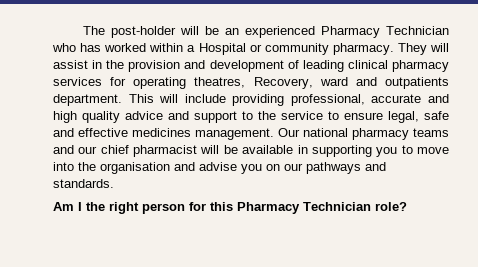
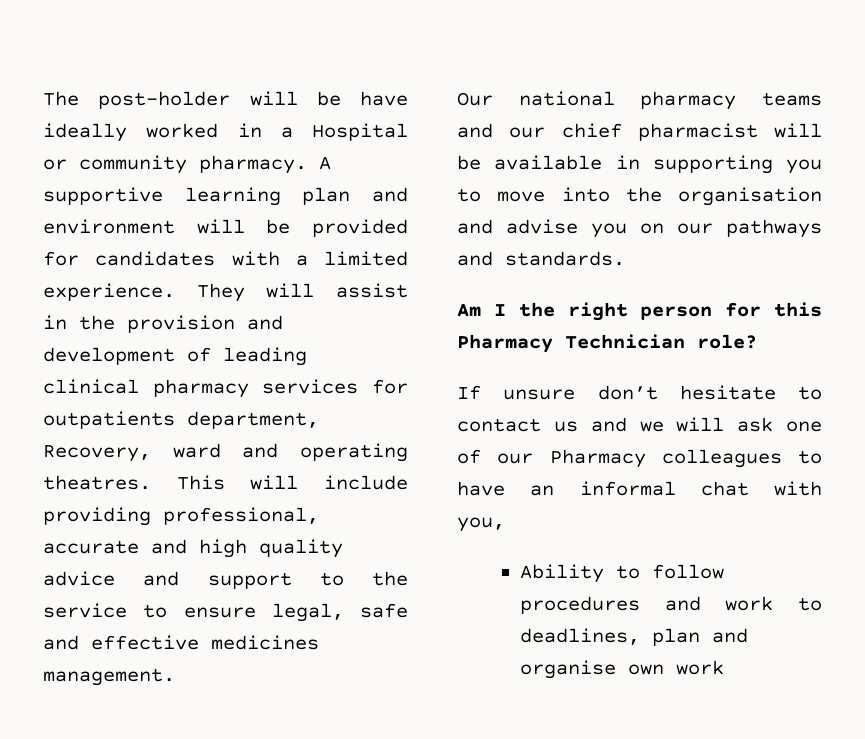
- The post-holder will be an experienced Pharmacy Technician who has worked within a Hospital or community pharmacy.
+ The post-holder will be have ideally worked in a Hospital or community pharmacy.
+ A supportive learning plan and environment will be provided for candidates with a limited experience.
- They will assist in the provision and development of leading clinical pharmacy services for operating theatres, Recovery, ward and outpatients department.
+ They will assist in the provision and development of leading clinical pharmacy services for outpatients department, Recovery, ward and operating theatres.
- This will include providing professional, accurate and high quality advice and support to the service to ensure legal, safe and effective medicines management. Our national pharmacy teams and our chief pharmacist will be available in supporting you to move into the organisation and advise you on our pathways and standards.
+ This will include providing professional, accurate and high quality advice and support to the service to ensure legal, safe and effective medicines management.
+ Our national pharmacy teams and our chief pharmacist will be available in supporting you to move into the organisation and advise you on our pathways and standards.
+ If unsure don’t hesitate to contact us and we will ask one of our Pharmacy colleagues to have an informal chat with you,
+ Ability to follow procedures and work to deadlines, plan and organise own work

